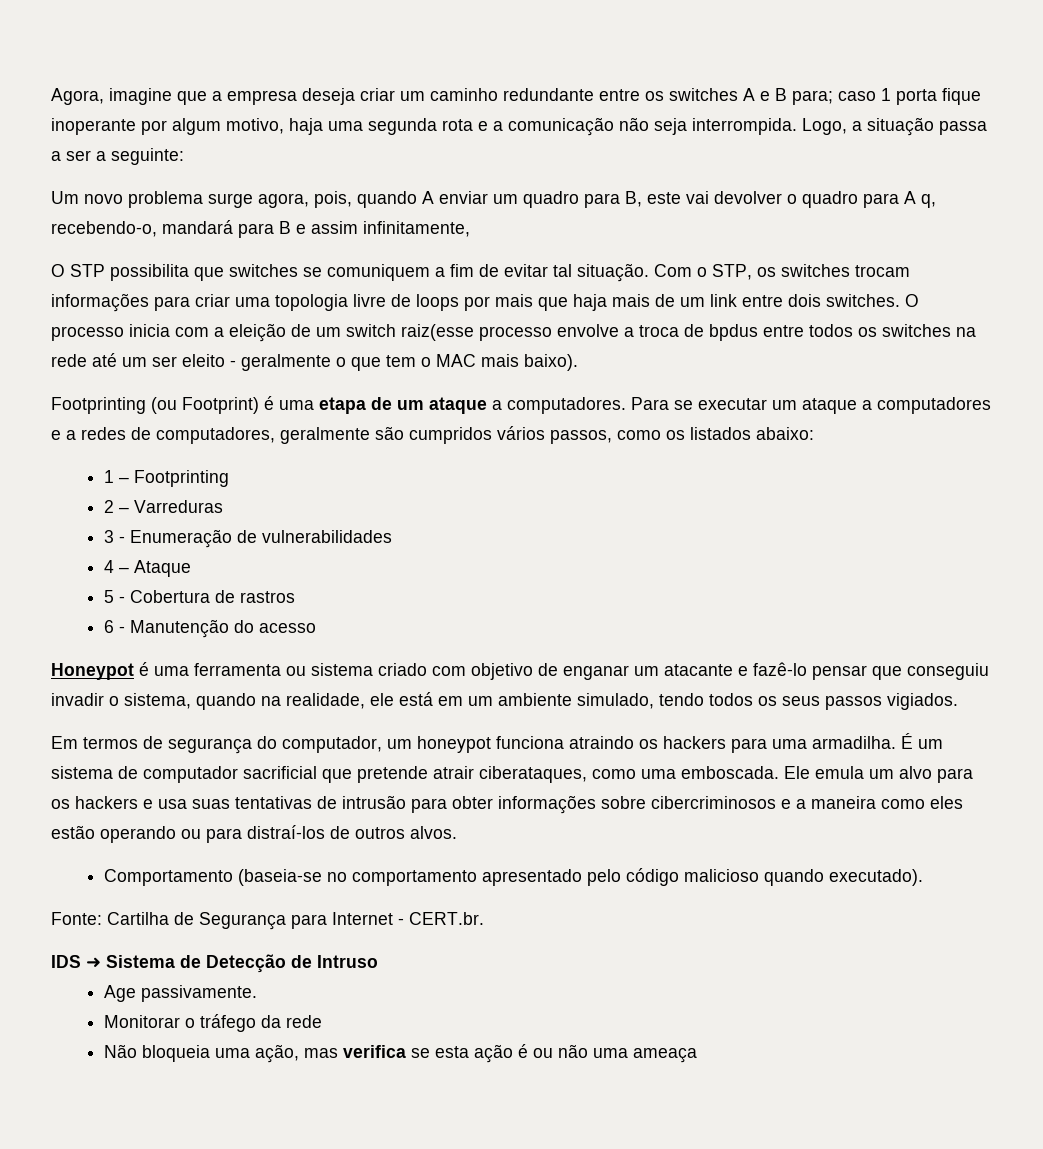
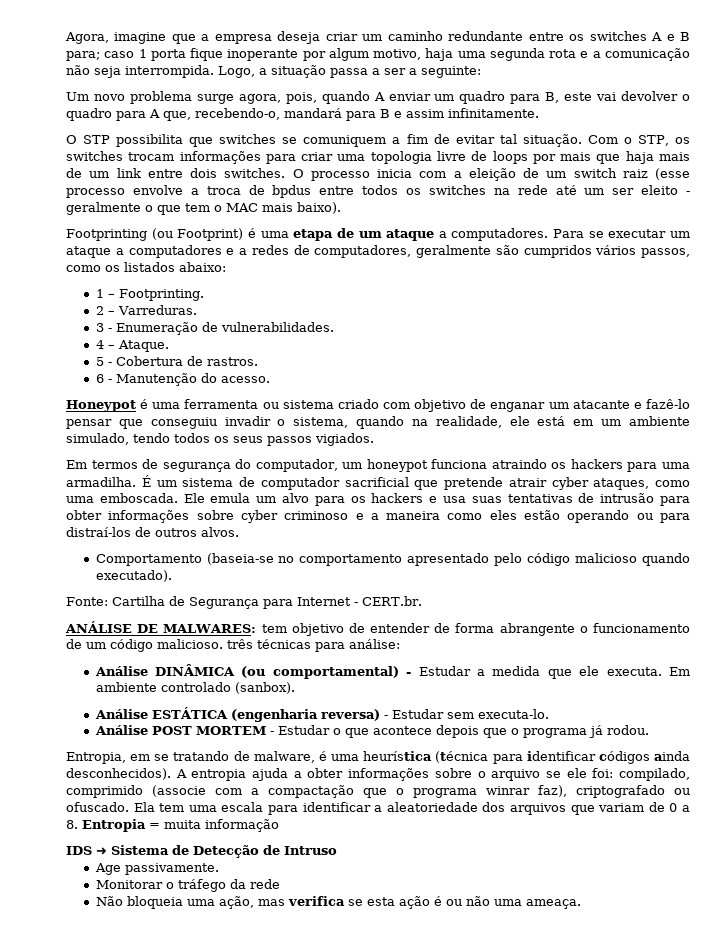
- Um novo problema surge agora, pois, quando A enviar um quadro para B, este vai devolver o quadro para A q, recebendo-o, mandará para B e assim infinitamente,
+ Um novo problema surge agora, pois, quando A enviar um quadro para B, este vai devolver o quadro para A que, recebendo-o, mandará para B e assim infinitamente.
- O processo inicia com a eleição de um switch raiz(esse processo envolve a troca de bpdus entre todos os switches na rede até um ser eleito - geralmente o que tem o MAC mais baixo).
+ O processo inicia com a eleição de um switch raiz (esse processo envolve a troca de bpdus entre todos os switches na rede até um ser eleito - geralmente o que tem o MAC mais baixo).
- 1 – Footprinting
+ 1 – Footprinting.
- 2 – Varreduras
+ 2 – Varreduras.
- 3 - Enumeração de vulnerabilidades
+ 3 - Enumeração de vulnerabilidades.
- 4 – Ataque
+ 4 – Ataque.
- 5 - Cobertura de rastros
+ 5 - Cobertura de rastros.
- 6 - Manutenção do acesso
+ 6 - Manutenção do acesso.
- É um sistema de computador sacrificial que pretende atrair ciberataques, como uma emboscada.
+ É um sistema de computador sacrificial que pretende atrair cyber ataques, como uma emboscada.
- Ele emula um alvo para os hackers e usa suas tentativas de intrusão para obter informações sobre cibercriminosos e a maneira como eles estão operando ou para distraí-los de outros alvos.
+ Ele emula um alvo para os hackers e usa suas tentativas de intrusão para obter informações sobre cyber criminoso e a maneira como eles estão operando ou para distraí-los de outros alvos.
+ ANÁLISE DE MALWARES: tem objetivo de entender de forma abrangente o funcionamento de um código malicioso. três técnicas para análise:
+ Análise DINÂMICA (ou comportamental) - Estudar a medida que ele executa. Em ambiente controlado (sanbox).
+ Análise ESTÁTICA (engenharia reversa) - Estudar sem executa-lo.
+ Análise POST MORTEM - Estudar o que acontece depois que o programa já rodou.
+ Entropia, em se tratando de malware, é uma heurística (técnica para identificar códigos ainda desconhecidos). A entropia ajuda a obter informações sobre o arquivo se ele foi: compilado, comprimido (associe com a compactação que o programa winrar faz), criptografado ou ofuscado. Ela tem uma escala para identificar a aleatoriedade dos arquivos que variam de 0 a 8. Entropia = muita informação
- Não bloqueia uma ação, mas verifica se esta ação é ou não uma ameaça
+ Não bloqueia uma ação, mas verifica se esta ação é ou não uma ameaça.

